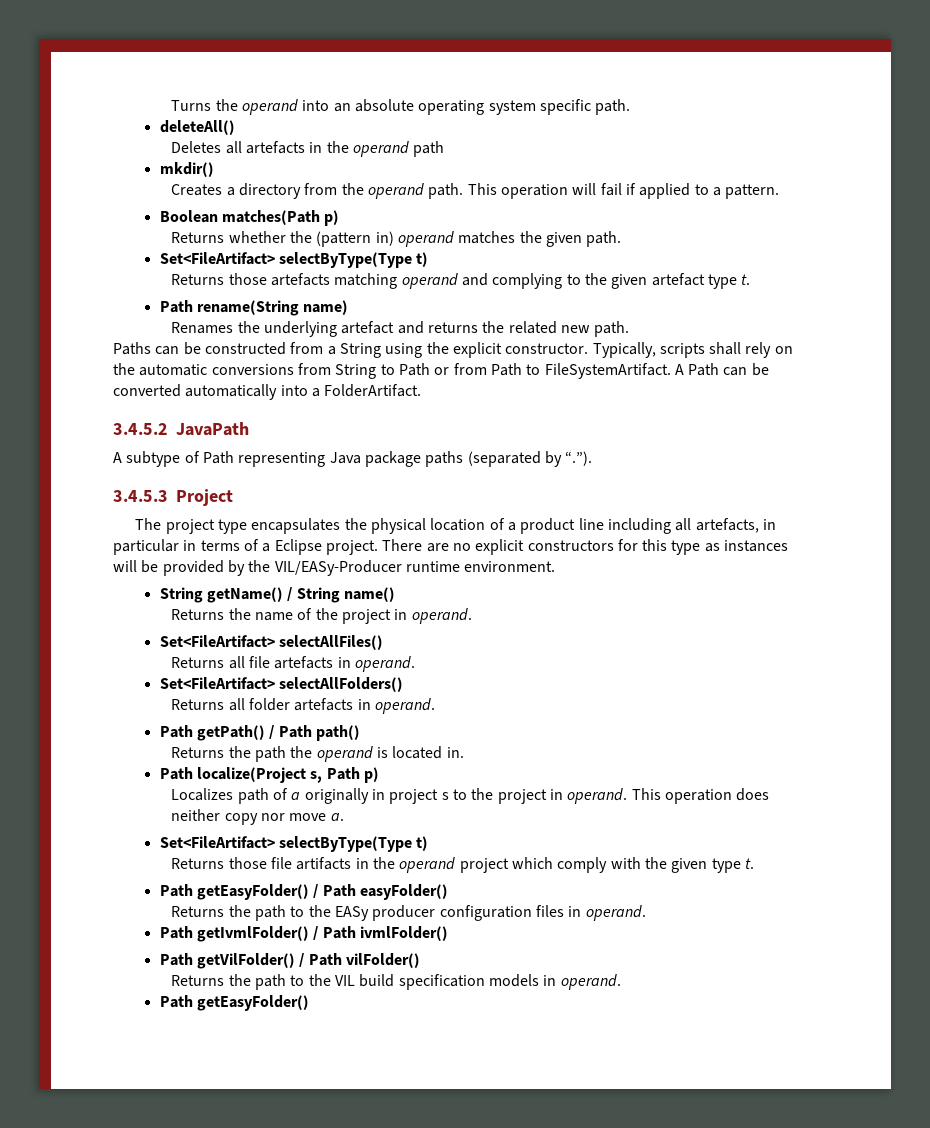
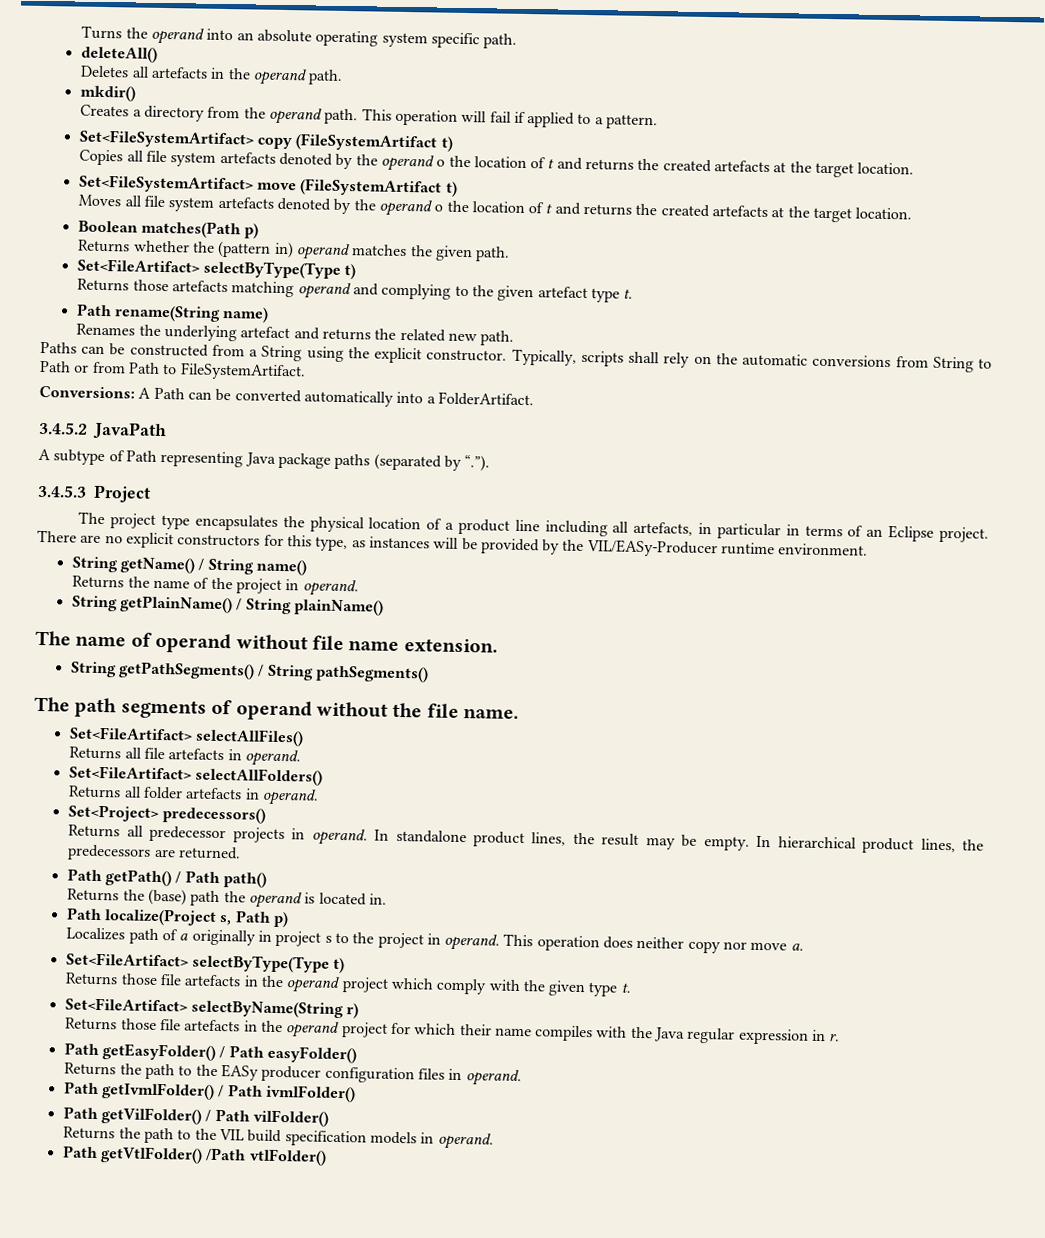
- Deletes all artefacts in the operand path
+ Deletes all artefacts in the operand path.
+ Set<FileSystemArtifact> copy (FileSystemArtifact t)
+ Copies all file system artefacts denoted by the operand o the location of t and returns the created artefacts at the target location.
+ Set<FileSystemArtifact> move (FileSystemArtifact t)
+ Moves all file system artefacts denoted by the operand o the location of t and returns the created artefacts at the target location.
- Typically, scripts shall rely on the automatic conversions from String to Path or from Path to FileSystemArtifact. A Path can be converted automatically into a FolderArtifact.
+ Typically, scripts shall rely on the automatic conversions from String to Path or from Path to FileSystemArtifact.
+ Conversions: A Path can be converted automatically into a FolderArtifact.
- The project type encapsulates the physical location of a product line including all artefacts, in particular in terms of a Eclipse project.
+ The project type encapsulates the physical location of a product line including all artefacts, in particular in terms of an Eclipse project.
- There are no explicit constructors for this type as instances will be provided by the VIL/EASy-Producer runtime environment.
+ There are no explicit constructors for this type, as instances will be provided by the VIL/EASy-Producer runtime environment.
+ String getPlainName() / String plainName()
+ The name of operand without file name extension.
+ String getPathSegments() / String pathSegments()
+ The path segments of operand without the file name.
+ Set<Project> predecessors()
+ Returns all predecessor projects in operand. In standalone product lines, the result may be empty. In hierarchical product lines, the predecessors are returned.
- Returns the path the operand is located in.
+ Returns the (base) path the operand is located in.
- Returns those file artifacts in the operand project which comply with the given type t.
+ Returns those file artefacts in the operand project which comply with the given type t.
+ Set<FileArtifact> selectByName(String r)
+ Returns those file artefacts in the operand project for which their name compiles with the Java regular expression in r.
  Returns the path to the VIL build specification models in operand.
- Path getEasyFolder()
+ Path getVtlFolder() /Path vtlFolder()

